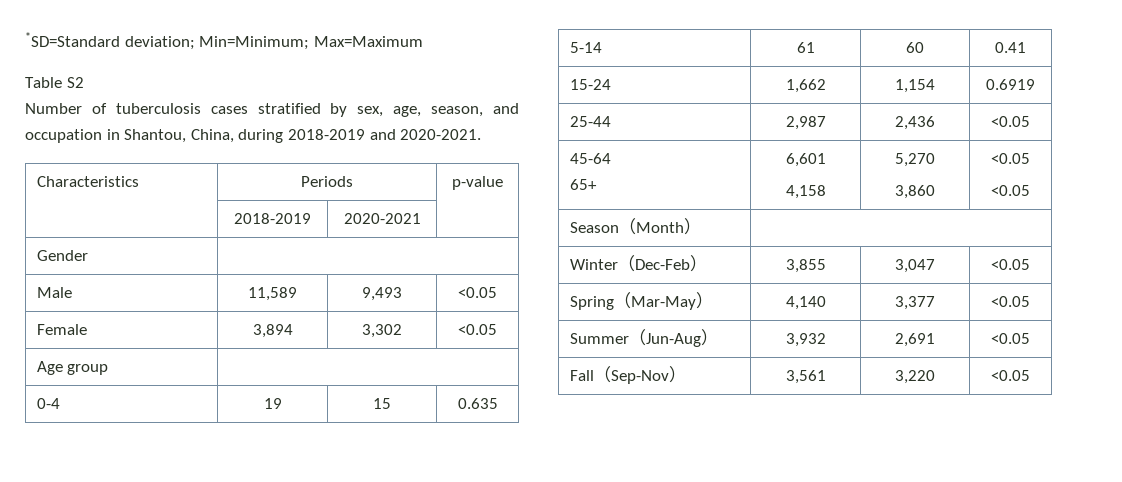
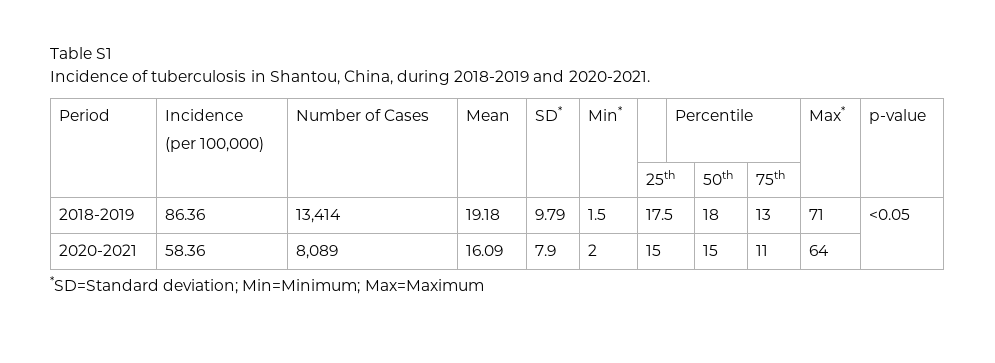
- *SD=Standard deviation; Min=Minimum; Max=Maximum
- Table S2
- Number of tuberculosis cases stratified by sex, age, season, and occupation in Shantou, China, during 2018-2019 and 2020-2021.
+ Table S1
+ Incidence of tuberculosis in Shantou, China, during 2018-2019 and 2020-2021.
- Characteristics | Periods | p-value
- | 2018-2019 | 2020-2021 |
- Gender |
- Male | 11,589 | 9,493 | <0.05
- Female | 3,894 | 3,302 | <0.05
- Age group |
- 0-4 | 19 | 15 | 0.635
- 5-14 | 61 | 60 | 0.41
- 15-24 | 1,662 | 1,154 | 0.6919
- 25-44 | 2,987 | 2,436 | <0.05
- 45-64
- 65+ | 6,601
- 4,158 | 5,270
- 3,860 | <0.05
- <0.05
- Season（Month） |
- Winter（Dec-Feb） | 3,855 | 3,047 | <0.05
- Spring（Mar-May） | 4,140 | 3,377 | <0.05
- Summer（Jun-Aug） | 3,932 | 2,691 | <0.05
- Fall（Sep-Nov） | 3,561 | 3,220 | <0.05
+ Period | Incidence
+ (per 100,000) | Number of Cases | Mean | SD* | Min* | | Percentile | Max* | p-value
+ | | | | | | 25th | 50th | 75th | |
+ 2018-2019 | 86.36 | 13,414 | 19.18 | 9.79 | 1.5 | 17.5 | 18 | 13 | 71 | <0.05
+ 2020-2021 | 58.36 | 8,089 | 16.09 | 7.9 | 2 | 15 | 15 | 11 | 64 |
+ *SD=Standard deviation; Min=Minimum; Max=Maximum

